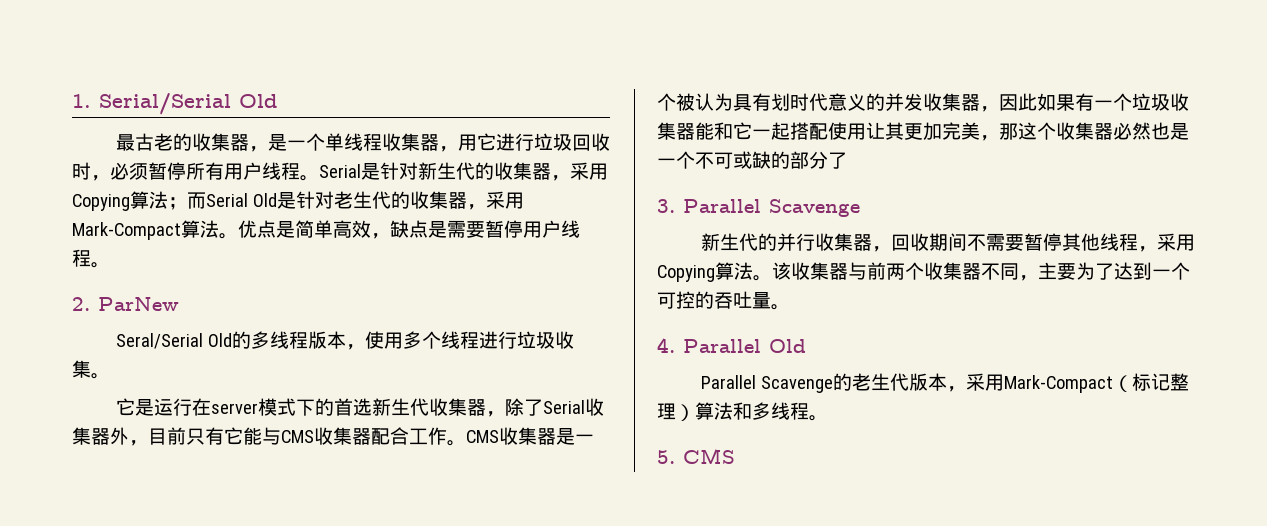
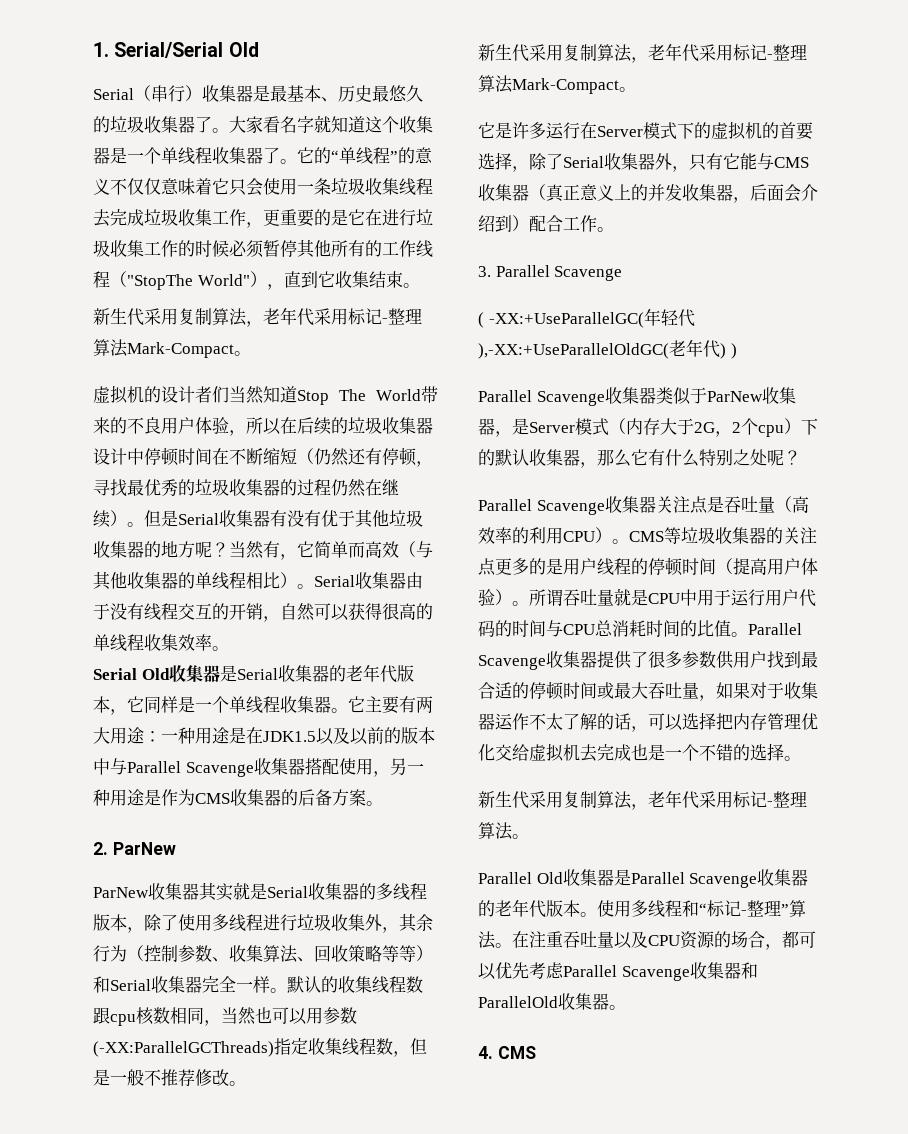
- 最古老的收集器，是一个单线程收集器，用它进行垃圾回收时，必须暂停所有用户线程。Serial是针对新生代的收集器，采用Copying算法；而Serial Old是针对老生代的收集器，采用Mark-Compact算法。优点是简单高效，缺点是需要暂停用户线程。
+ Serial（串行）收集器是最基本、历史最悠久的垃圾收集器了。大家看名字就知道这个收集器是一个单线程收集器了。它的“单线程”的意义不仅仅意味着它只会使用一条垃圾收集线程去完成垃圾收集工作，更重要的是它在进行垃圾收集工作的时候必须暂停其他所有的工作线程（"StopThe World"），直到它收集结束。
+ 新生代采用复制算法，老年代采用标记-整理算法Mark-Compact。
+ 虚拟机的设计者们当然知道Stop The World带来的不良用户体验，所以在后续的垃圾收集器设计中停顿时间在不断缩短（仍然还有停顿，寻找最优秀的垃圾收集器的过程仍然在继续）。但是Serial收集器有没有优于其他垃圾收集器的地方呢？当然有，它简单而高效（与其他收集器的单线程相比）。Serial收集器由于没有线程交互的开销，自然可以获得很高的单线程收集效率。
+ Serial Old收集器是Serial收集器的老年代版本，它同样是一个单线程收集器。它主要有两大用途：一种用途是在JDK1.5以及以前的版本中与Parallel Scavenge收集器搭配使用，另一种用途是作为CMS收集器的后备方案。
  2. ParNew
- Seral/Serial Old的多线程版本，使用多个线程进行垃圾收集。
- 它是运行在server模式下的首选新生代收集器，除了Serial收集器外，目前只有它能与CMS收集器配合工作。CMS收集器是一个被认为具有划时代意义的并发收集器，因此如果有一个垃圾收集器能和它一起搭配使用让其更加完美，那这个收集器必然也是一个不可或缺的部分了
+ ParNew收集器其实就是Serial收集器的多线程版本，除了使用多线程进行垃圾收集外，其余行为（控制参数、收集算法、回收策略等等）和Serial收集器完全一样。默认的收集线程数跟cpu核数相同，当然也可以用参数(-XX:ParallelGCThreads)指定收集线程数，但是一般不推荐修改。
+ 新生代采用复制算法，老年代采用标记-整理算法Mark-Compact。
+ 它是许多运行在Server模式下的虚拟机的首要选择，除了Serial收集器外，只有它能与CMS收集器（真正意义上的并发收集器，后面会介绍到）配合工作。
  3. Parallel Scavenge
- 新生代的并行收集器，回收期间不需要暂停其他线程，采用Copying算法。该收集器与前两个收集器不同，主要为了达到一个可控的吞吐量。
- 4. Parallel Old
- Parallel Scavenge的老生代版本，采用Mark-Compact（标记整理）算法和多线程。
- 5. CMS
+ ( -XX:+UseParallelGC(年轻代),-XX:+UseParallelOldGC(老年代) )
+ Parallel Scavenge收集器类似于ParNew收集器，是Server模式（内存大于2G，2个cpu）下的默认收集器，那么它有什么特别之处呢？
+ Parallel Scavenge收集器关注点是吞吐量（高效率的利用CPU）。CMS等垃圾收集器的关注点更多的是用户线程的停顿时间（提高用户体验）。所谓吞吐量就是CPU中用于运行用户代码的时间与CPU总消耗时间的比值。Parallel Scavenge收集器提供了很多参数供用户找到最合适的停顿时间或最大吞吐量，如果对于收集器运作不太了解的话，可以选择把内存管理优化交给虚拟机去完成也是一个不错的选择。
+ 新生代采用复制算法，老年代采用标记-整理算法。
+ Parallel Old收集器是Parallel Scavenge收集器的老年代版本。使用多线程和“标记-整理”算法。在注重吞吐量以及CPU资源的场合，都可以优先考虑Parallel Scavenge收集器和ParallelOld收集器。
+ 4. CMS

